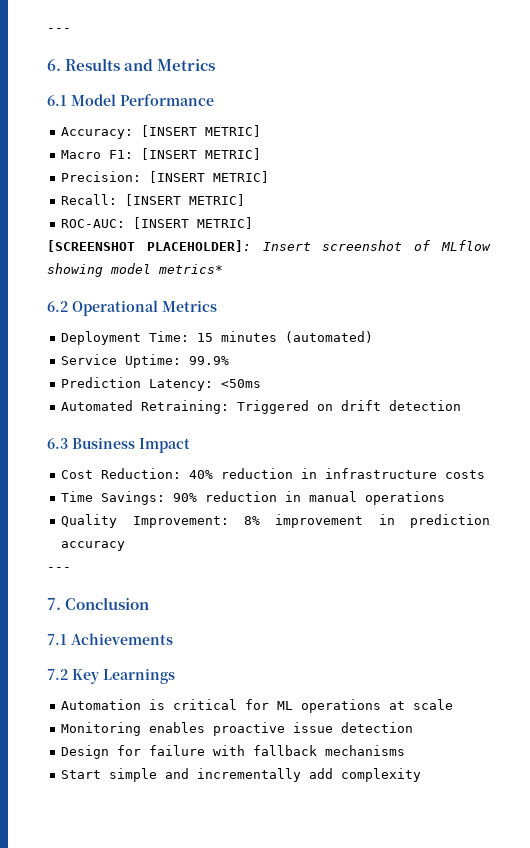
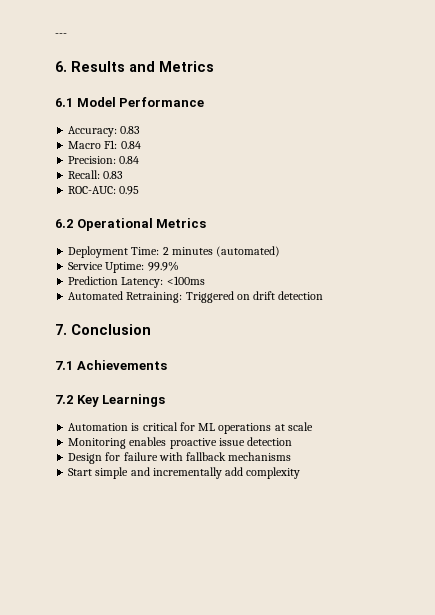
- Accuracy: [INSERT METRIC]
+ Accuracy: 0.83
- Macro F1: [INSERT METRIC]
+ Macro F1: 0.84
- Precision: [INSERT METRIC]
+ Precision: 0.84
- Recall: [INSERT METRIC]
+ Recall: 0.83
- ROC-AUC: [INSERT METRIC]
- [SCREENSHOT PLACEHOLDER]: Insert screenshot of MLflow showing model metrics*
+ ROC-AUC: 0.95
- Deployment Time: 15 minutes (automated)
+ Deployment Time: 2 minutes (automated)
- Prediction Latency: <50ms
+ Prediction Latency: <100ms
- 6.3 Business Impact
- Cost Reduction: 40% reduction in infrastructure costs
- Time Savings: 90% reduction in manual operations
- Quality Improvement: 8% improvement in prediction accuracy
- ---

